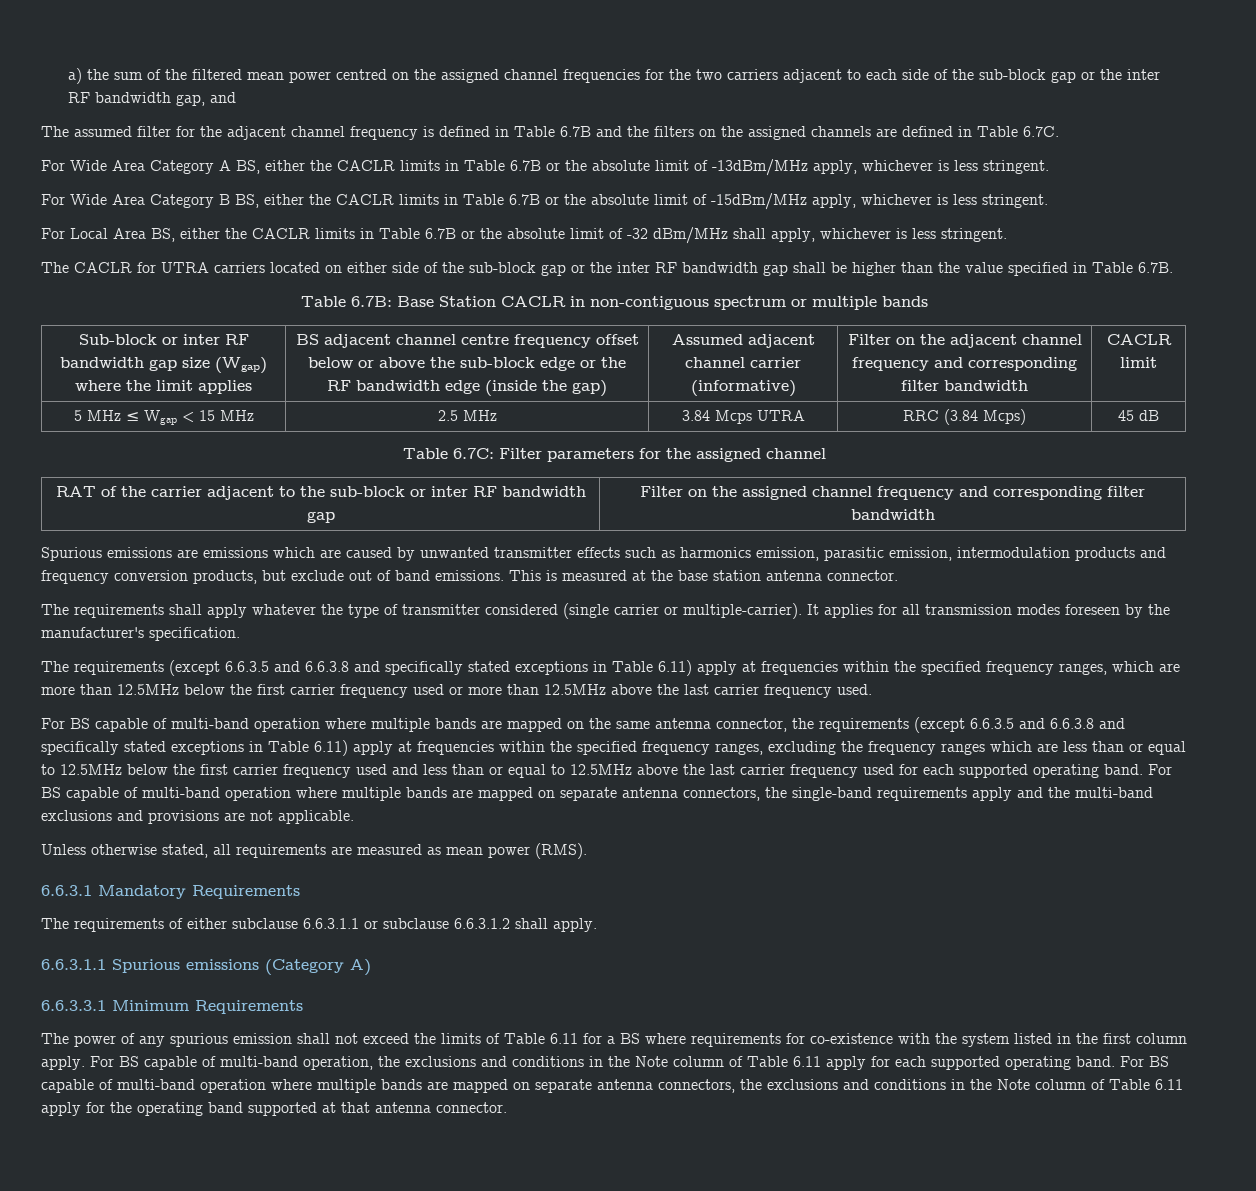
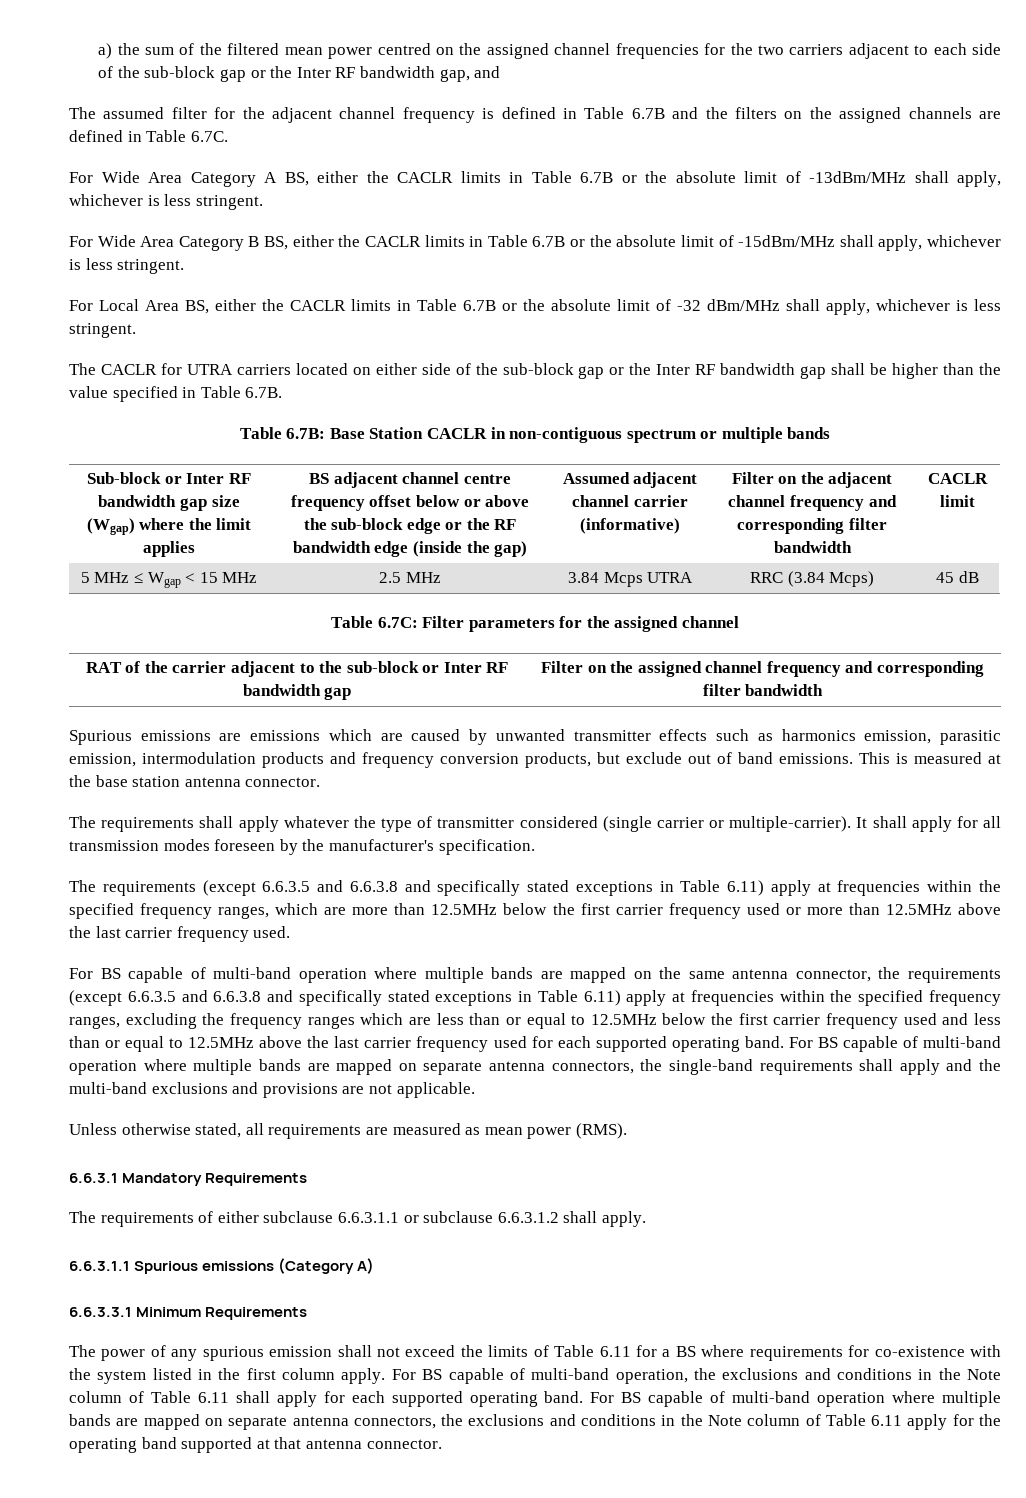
- a) the sum of the filtered mean power centred on the assigned channel frequencies for the two carriers adjacent to each side of the sub-block gap or the inter RF bandwidth gap, and
+ a) the sum of the filtered mean power centred on the assigned channel frequencies for the two carriers adjacent to each side of the sub-block gap or the Inter RF bandwidth gap, and
- For Wide Area Category A BS, either the CACLR limits in Table 6.7B or the absolute limit of -13dBm/MHz apply, whichever is less stringent.
+ For Wide Area Category A BS, either the CACLR limits in Table 6.7B or the absolute limit of -13dBm/MHz shall apply, whichever is less stringent.
- For Wide Area Category B BS, either the CACLR limits in Table 6.7B or the absolute limit of -15dBm/MHz apply, whichever is less stringent.
+ For Wide Area Category B BS, either the CACLR limits in Table 6.7B or the absolute limit of -15dBm/MHz shall apply, whichever is less stringent.
- The CACLR for UTRA carriers located on either side of the sub-block gap or the inter RF bandwidth gap shall be higher than the value specified in Table 6.7B.
+ The CACLR for UTRA carriers located on either side of the sub-block gap or the Inter RF bandwidth gap shall be higher than the value specified in Table 6.7B.
- Sub-block or inter RF bandwidth gap size (Wgap) where the limit applies
+ Sub-block or Inter RF bandwidth gap size (Wgap) where the limit applies
- RAT of the carrier adjacent to the sub-block or inter RF bandwidth gap | Filter on the assigned channel frequency and corresponding filter bandwidth
+ RAT of the carrier adjacent to the sub-block or Inter RF bandwidth gap | Filter on the assigned channel frequency and corresponding filter bandwidth
- It applies for all transmission modes foreseen by the manufacturer's specification.
+ It shall apply for all transmission modes foreseen by the manufacturer's specification.
- For BS capable of multi-band operation where multiple bands are mapped on separate antenna connectors, the single-band requirements apply and the multi-band exclusions and provisions are not applicable.
+ For BS capable of multi-band operation where multiple bands are mapped on separate antenna connectors, the single-band requirements shall apply and the multi-band exclusions and provisions are not applicable.
- For BS capable of multi-band operation, the exclusions and conditions in the Note column of Table 6.11 apply for each supported operating band.
+ For BS capable of multi-band operation, the exclusions and conditions in the Note column of Table 6.11 shall apply for each supported operating band.

